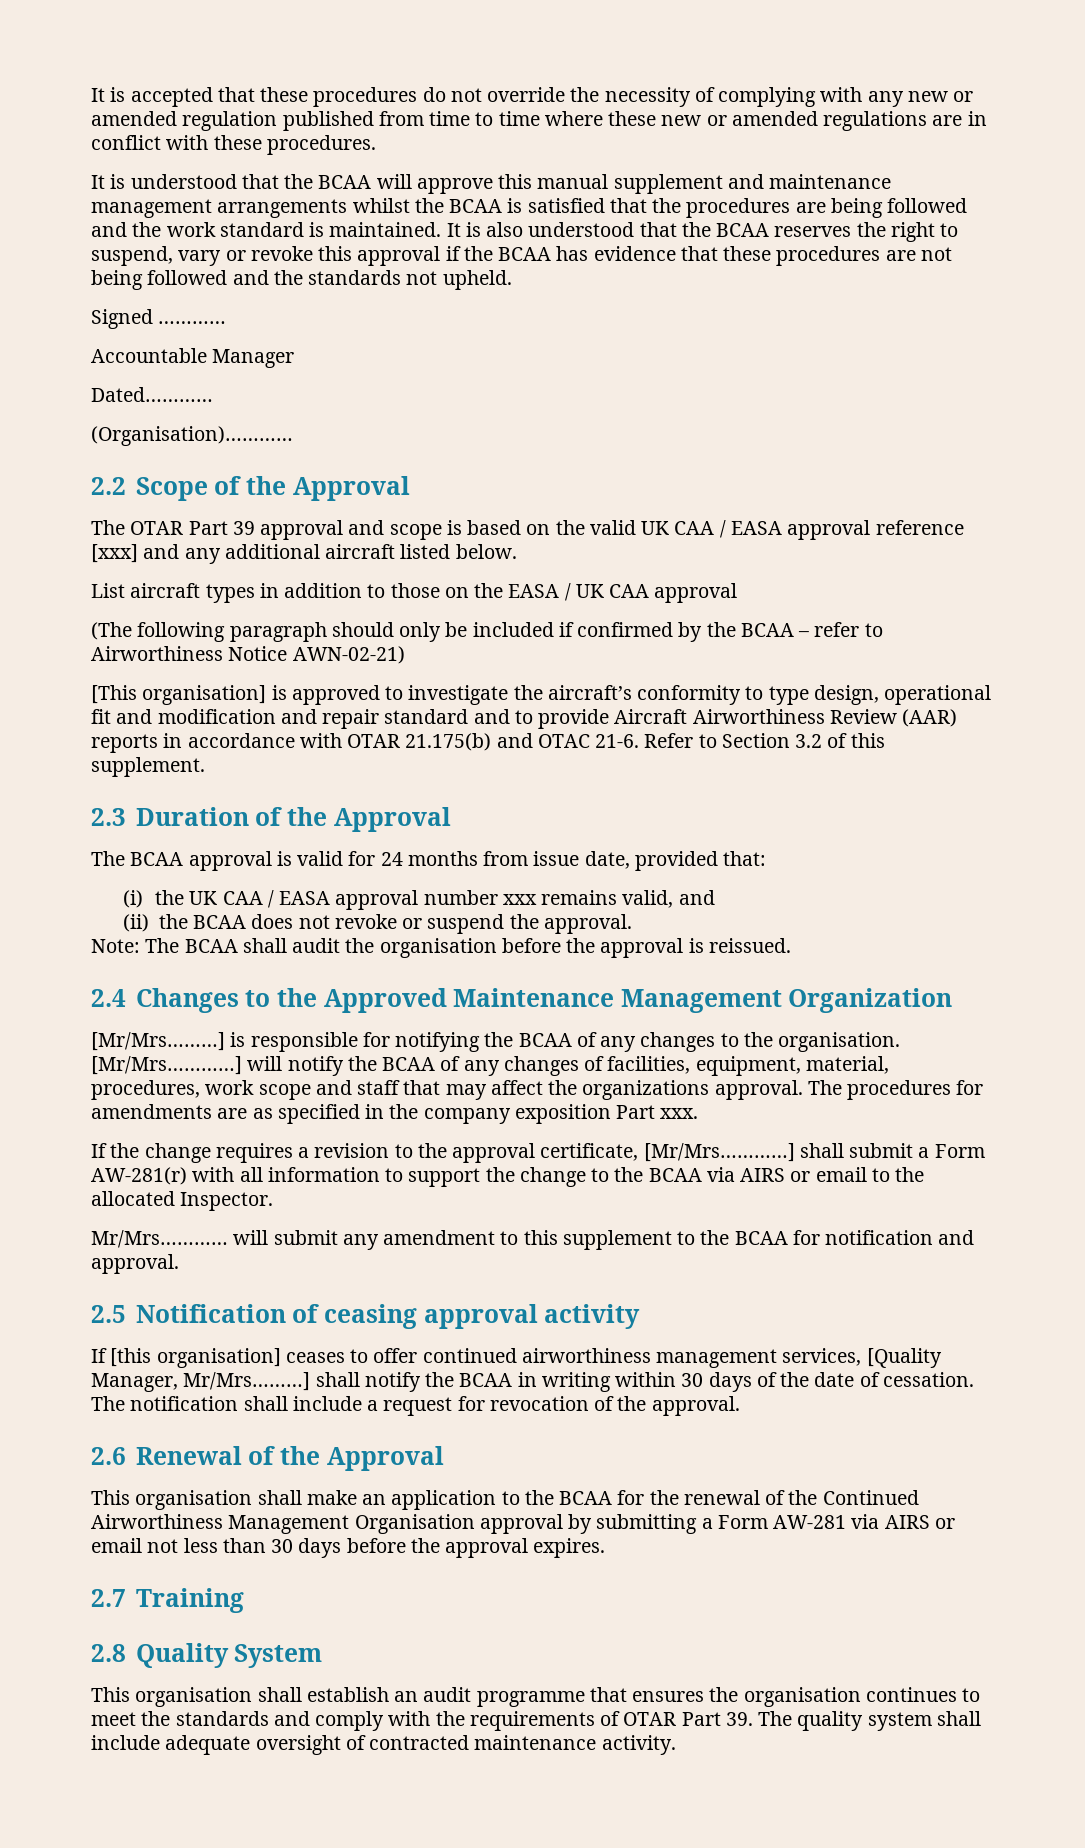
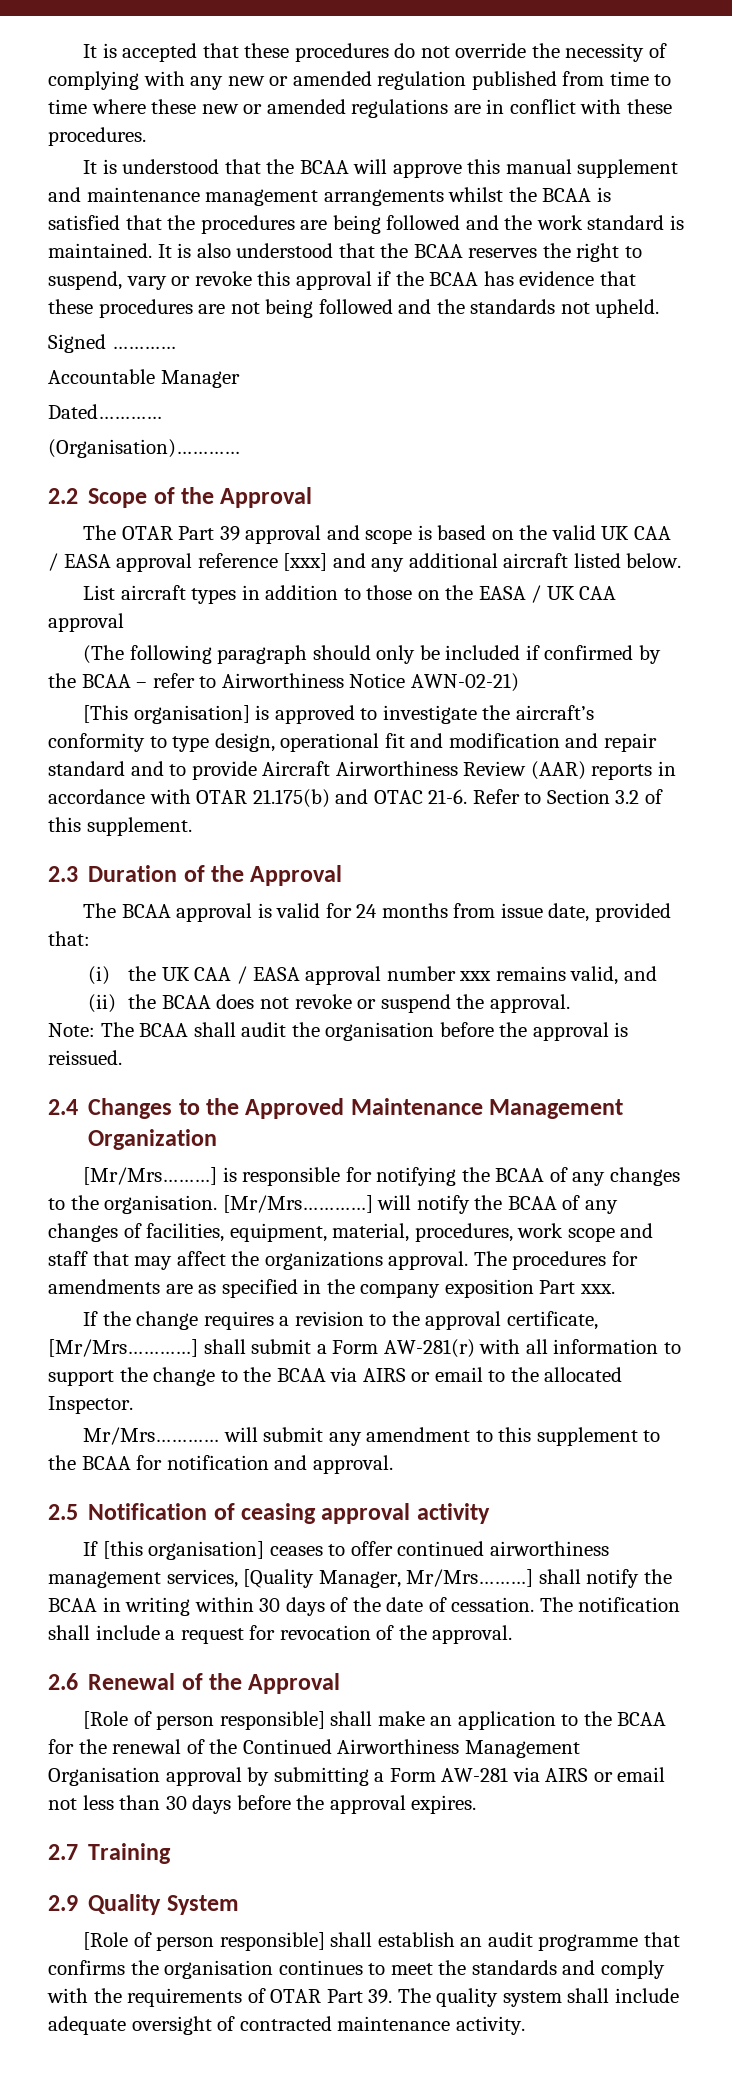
- This organisation shall make an application to the BCAA for the renewal of the Continued Airworthiness Management Organisation approval by submitting a Form AW-281 via AIRS or email not less than 30 days before the approval expires.
+ [Role of person responsible] shall make an application to the BCAA for the renewal of the Continued Airworthiness Management Organisation approval by submitting a Form AW-281 via AIRS or email not less than 30 days before the approval expires.
- 2.8 Quality System
+ 2.9 Quality System
- This organisation shall establish an audit programme that ensures the organisation continues to meet the standards and comply with the requirements of OTAR Part 39. The quality system shall include adequate oversight of contracted maintenance activity.
+ [Role of person responsible] shall establish an audit programme that confirms the organisation continues to meet the standards and comply with the requirements of OTAR Part 39. The quality system shall include adequate oversight of contracted maintenance activity.

